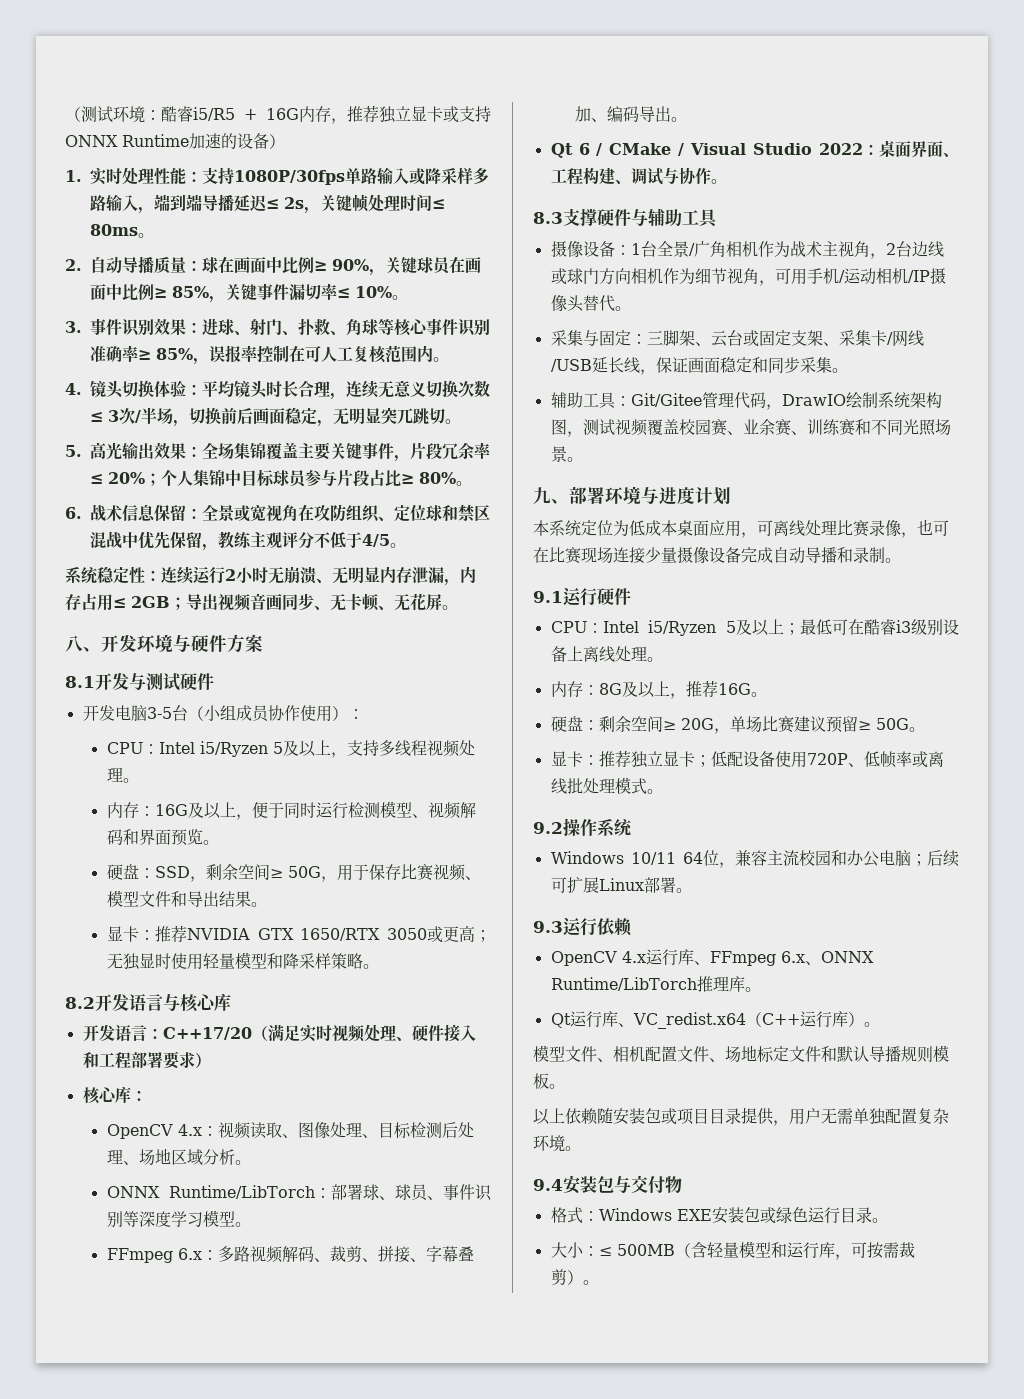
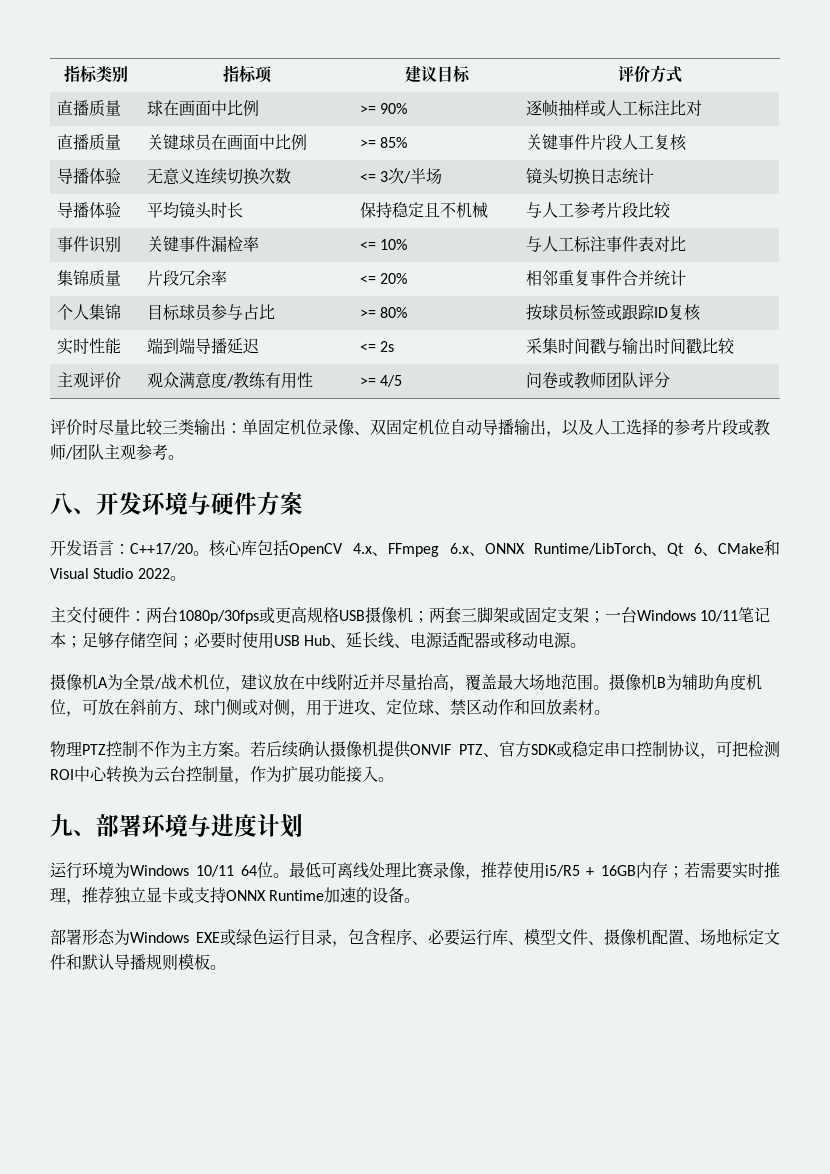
- （测试环境：酷睿i5/R5 + 16G内存，推荐独立显卡或支持ONNX Runtime加速的设备）
- 1.实时处理性能：支持1080P/30fps单路输入或降采样多路输入，端到端导播延迟≤ 2s，关键帧处理时间≤ 80ms。
- 2.自动导播质量：球在画面中比例≥ 90%，关键球员在画面中比例≥ 85%，关键事件漏切率≤ 10%。
- 3.事件识别效果：进球、射门、扑救、角球等核心事件识别准确率≥ 85%，误报率控制在可人工复核范围内。
- 4.镜头切换体验：平均镜头时长合理，连续无意义切换次数≤ 3次/半场，切换前后画面稳定，无明显突兀跳切。
- 5.高光输出效果：全场集锦覆盖主要关键事件，片段冗余率≤ 20%；个人集锦中目标球员参与片段占比≥ 80%。
- 6.战术信息保留：全景或宽视角在攻防组织、定位球和禁区混战中优先保留，教练主观评分不低于4/5。
- 系统稳定性：连续运行2小时无崩溃、无明显内存泄漏，内存占用≤ 2GB；导出视频音画同步、无卡顿、无花屏。
+ 指标类别 | 指标项 | 建议目标 | 评价方式
+ 直播质量 | 球在画面中比例 | >= 90% | 逐帧抽样或人工标注比对
+ 直播质量 | 关键球员在画面中比例 | >= 85% | 关键事件片段人工复核
+ 导播体验 | 无意义连续切换次数 | <= 3次/半场 | 镜头切换日志统计
+ 导播体验 | 平均镜头时长 | 保持稳定且不机械 | 与人工参考片段比较
+ 事件识别 | 关键事件漏检率 | <= 10% | 与人工标注事件表对比
+ 集锦质量 | 片段冗余率 | <= 20% | 相邻重复事件合并统计
+ 个人集锦 | 目标球员参与占比 | >= 80% | 按球员标签或跟踪ID复核
+ 实时性能 | 端到端导播延迟 | <= 2s | 采集时间戳与输出时间戳比较
+ 主观评价 | 观众满意度/教练有用性 | >= 4/5 | 问卷或教师团队评分
+ 评价时尽量比较三类输出：单固定机位录像、双固定机位自动导播输出，以及人工选择的参考片段或教师/团队主观参考。
  八、开发环境与硬件方案
- 8.1开发与测试硬件
- 开发电脑3-5台（小组成员协作使用）：
- CPU：Intel i5/Ryzen 5及以上，支持多线程视频处理。
- 内存：16G及以上，便于同时运行检测模型、视频解码和界面预览。
- 硬盘：SSD，剩余空间≥ 50G，用于保存比赛视频、模型文件和导出结果。
- 显卡：推荐NVIDIA GTX 1650/RTX 3050或更高；无独显时使用轻量模型和降采样策略。
- 8.2开发语言与核心库
- 开发语言：C++17/20（满足实时视频处理、硬件接入和工程部署要求）
- 核心库：
- OpenCV 4.x：视频读取、图像处理、目标检测后处理、场地区域分析。
- ONNX Runtime/LibTorch：部署球、球员、事件识别等深度学习模型。
- FFmpeg 6.x：多路视频解码、裁剪、拼接、字幕叠加、编码导出。
- Qt 6 / CMake / Visual Studio 2022：桌面界面、工程构建、调试与协作。
- 8.3支撑硬件与辅助工具
- 摄像设备：1台全景/广角相机作为战术主视角，2台边线或球门方向相机作为细节视角，可用手机/运动相机/IP摄像头替代。
- 采集与固定：三脚架、云台或固定支架、采集卡/网线/USB延长线，保证画面稳定和同步采集。
- 辅助工具：Git/Gitee管理代码，DrawIO绘制系统架构图，测试视频覆盖校园赛、业余赛、训练赛和不同光照场景。
+ 开发语言：C++17/20。核心库包括OpenCV 4.x、FFmpeg 6.x、ONNX Runtime/LibTorch、Qt 6、CMake和Visual Studio 2022。
+ 主交付硬件：两台1080p/30fps或更高规格USB摄像机；两套三脚架或固定支架；一台Windows 10/11笔记本；足够存储空间；必要时使用USB Hub、延长线、电源适配器或移动电源。
+ 摄像机A为全景/战术机位，建议放在中线附近并尽量抬高，覆盖最大场地范围。摄像机B为辅助角度机位，可放在斜前方、球门侧或对侧，用于进攻、定位球、禁区动作和回放素材。
+ 物理PTZ控制不作为主方案。若后续确认摄像机提供ONVIF PTZ、官方SDK或稳定串口控制协议，可把检测ROI中心转换为云台控制量，作为扩展功能接入。
  九、部署环境与进度计划
- 本系统定位为低成本桌面应用，可离线处理比赛录像，也可在比赛现场连接少量摄像设备完成自动导播和录制。
- 9.1运行硬件
- CPU：Intel i5/Ryzen 5及以上；最低可在酷睿i3级别设备上离线处理。
- 内存：8G及以上，推荐16G。
- 硬盘：剩余空间≥ 20G，单场比赛建议预留≥ 50G。
- 显卡：推荐独立显卡；低配设备使用720P、低帧率或离线批处理模式。
- 9.2操作系统
- Windows 10/11 64位，兼容主流校园和办公电脑；后续可扩展Linux部署。
- 9.3运行依赖
- OpenCV 4.x运行库、FFmpeg 6.x、ONNX Runtime/LibTorch推理库。
- Qt运行库、VC_redist.x64（C++运行库）。
- 模型文件、相机配置文件、场地标定文件和默认导播规则模板。
+ 运行环境为Windows 10/11 64位。最低可离线处理比赛录像，推荐使用i5/R5 + 16GB内存；若需要实时推理，推荐独立显卡或支持ONNX Runtime加速的设备。
+ 部署形态为Windows EXE或绿色运行目录，包含程序、必要运行库、模型文件、摄像机配置、场地标定文件和默认导播规则模板。
- 以上依赖随安装包或项目目录提供，用户无需单独配置复杂环境。
- 9.4安装包与交付物
- 格式：Windows EXE安装包或绿色运行目录。
- 大小：≤ 500MB（含轻量模型和运行库，可按需裁剪）。

